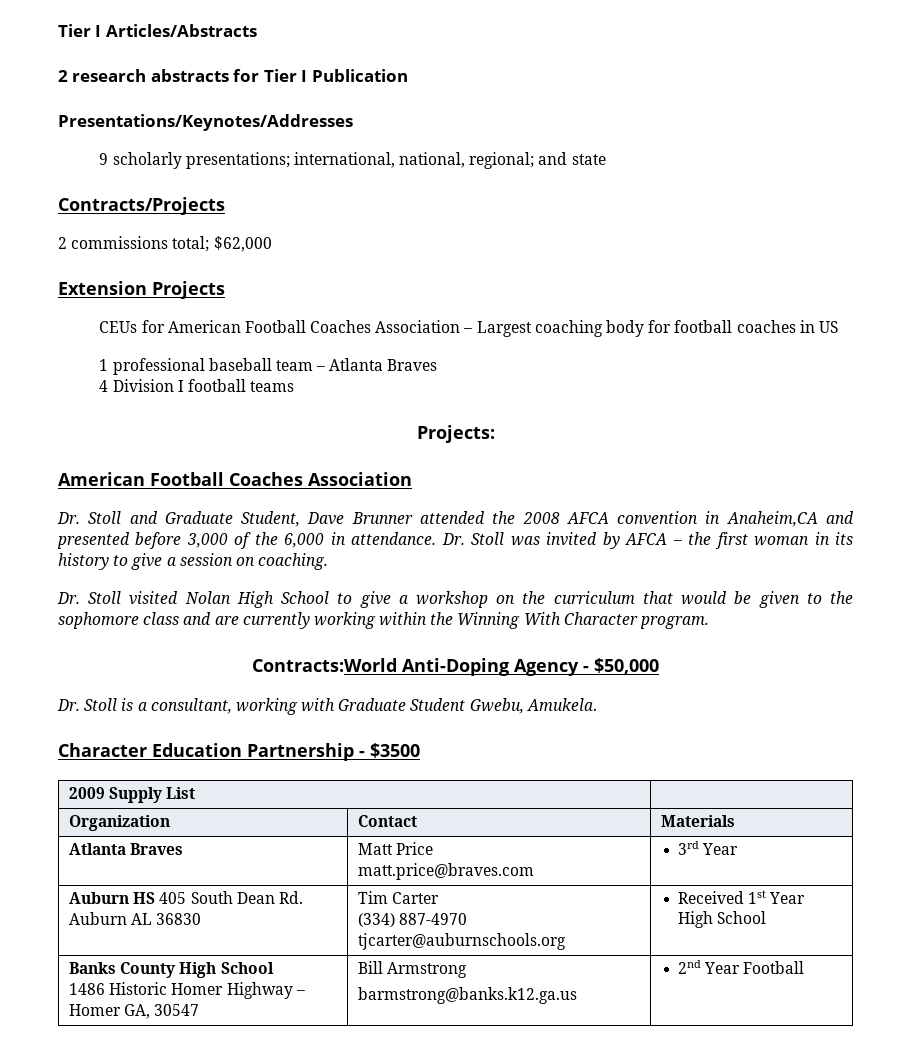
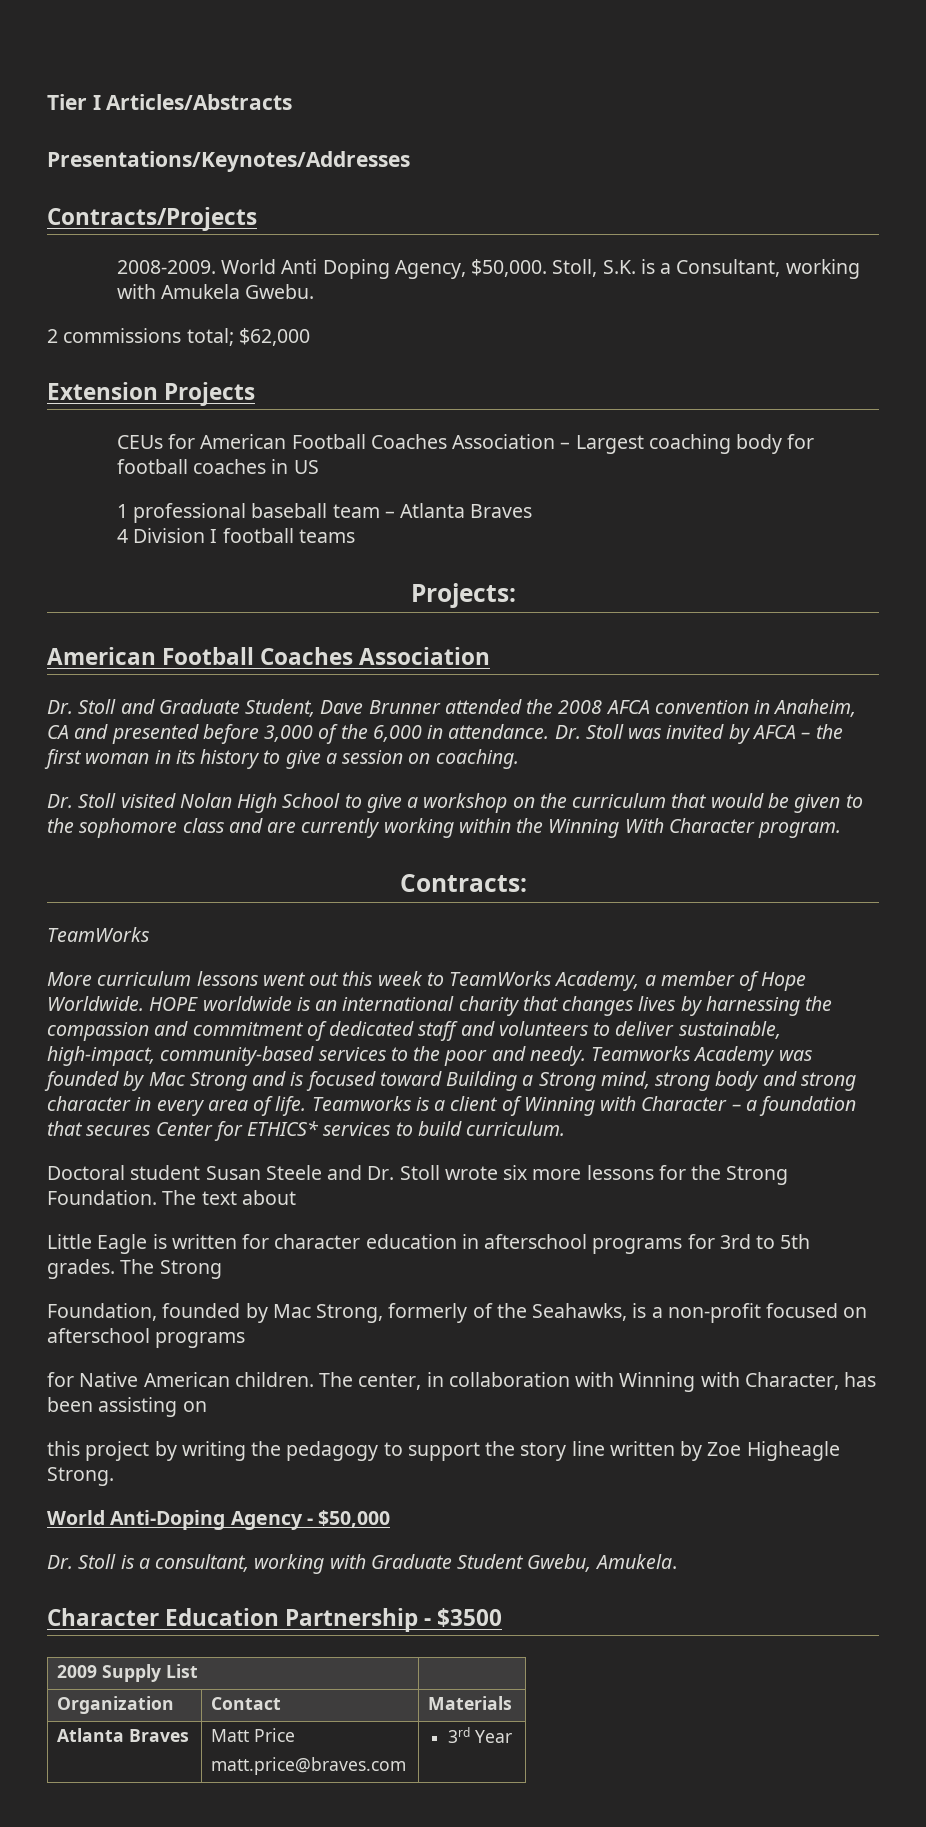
- 2 research abstracts for Tier I Publication
  Presentations/Keynotes/Addresses
- 9 scholarly presentations; international, national, regional; and state
  Contracts/Projects
+ 2008-2009. World Anti Doping Agency, $50,000. Stoll, S.K. is a Consultant, working with Amukela Gwebu.
- Dr. Stoll and Graduate Student, Dave Brunner attended the 2008 AFCA convention in Anaheim,CA and presented before 3,000 of the 6,000 in attendance.
+ Dr. Stoll and Graduate Student, Dave Brunner attended the 2008 AFCA convention in Anaheim, CA and presented before 3,000 of the 6,000 in attendance.
- Contracts:World Anti-Doping Agency - $50,000
+ Contracts:
+ TeamWorks
+ More curriculum lessons went out this week to TeamWorks Academy, a member of Hope Worldwide. HOPE worldwide is an international charity that changes lives by harnessing the compassion and commitment of dedicated staff and volunteers to deliver sustainable, high-impact, community-based services to the poor and needy. Teamworks Academy was founded by Mac Strong and is focused toward Building a Strong mind, strong body and strong character in every area of life. Teamworks is a client of Winning with Character – a foundation that secures Center for ETHICS* services to build curriculum.
+ Doctoral student Susan Steele and Dr. Stoll wrote six more lessons for the Strong Foundation. The text about
+ Little Eagle is written for character education in afterschool programs for 3rd to 5th grades. The Strong
+ Foundation, founded by Mac Strong, formerly of the Seahawks, is a non-profit focused on afterschool programs
+ for Native American children. The center, in collaboration with Winning with Character, has been assisting on
+ this project by writing the pedagogy to support the story line written by Zoe Higheagle Strong.
+ World Anti-Doping Agency - $50,000
- Auburn HS 405 South Dean Rd. Auburn AL 36830 | Tim Carter
- (334) 887-4970 tjcarter@auburnschools.org | Received 1st Year High School
- Banks County High School
- 1486 Historic Homer Highway – Homer GA, 30547 | Bill Armstrong
- barmstrong@banks.k12.ga.us | 2nd Year Football

